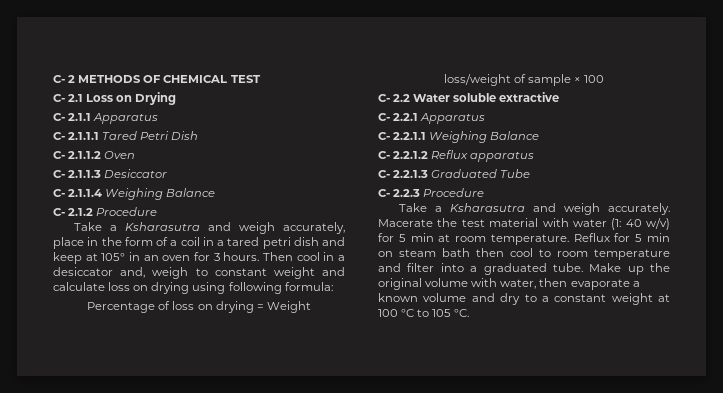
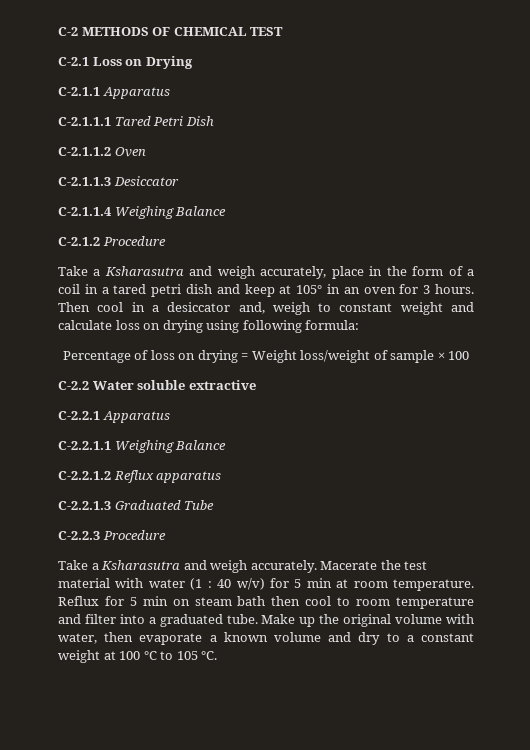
- C- 2 METHODS OF CHEMICAL TEST
+ C-2 METHODS OF CHEMICAL TEST
- C- 2.1 Loss on Drying
+ C-2.1 Loss on Drying
- C- 2.1.1 Apparatus
- C- 2.1.1.1 Tared Petri Dish
+ C-2.1.1 Apparatus
+ C-2.1.1.1 Tared Petri Dish
- C- 2.1.1.2 Oven
+ C-2.1.1.2 Oven
- C- 2.1.1.3 Desiccator
+ C-2.1.1.3 Desiccator
- C- 2.1.1.4 Weighing Balance
- C- 2.1.2 Procedure
+ C-2.1.1.4 Weighing Balance
+ C-2.1.2 Procedure
- C- 2.2 Water soluble extractive
+ C-2.2 Water soluble extractive
- C- 2.2.1 Apparatus
- C- 2.2.1.1 Weighing Balance
- C- 2.2.1.2 Reflux apparatus
+ C-2.2.1 Apparatus
+ C-2.2.1.1 Weighing Balance
+ C-2.2.1.2 Reflux apparatus
- C- 2.2.1.3 Graduated Tube
+ C-2.2.1.3 Graduated Tube
- C- 2.2.3 Procedure
+ C-2.2.3 Procedure
- Macerate the test material with water (1: 40 w/v) for 5 min at room temperature.
+ Macerate the test material with water (1 : 40 w/v) for 5 min at room temperature.

